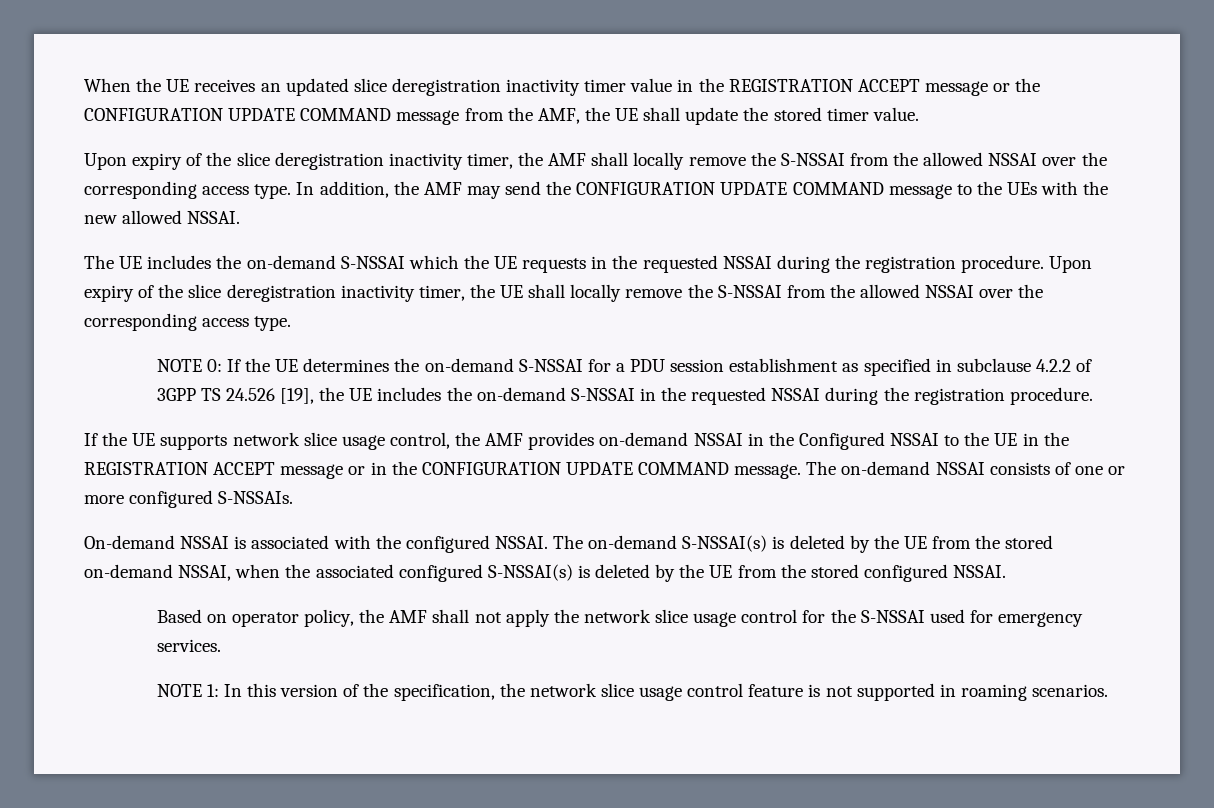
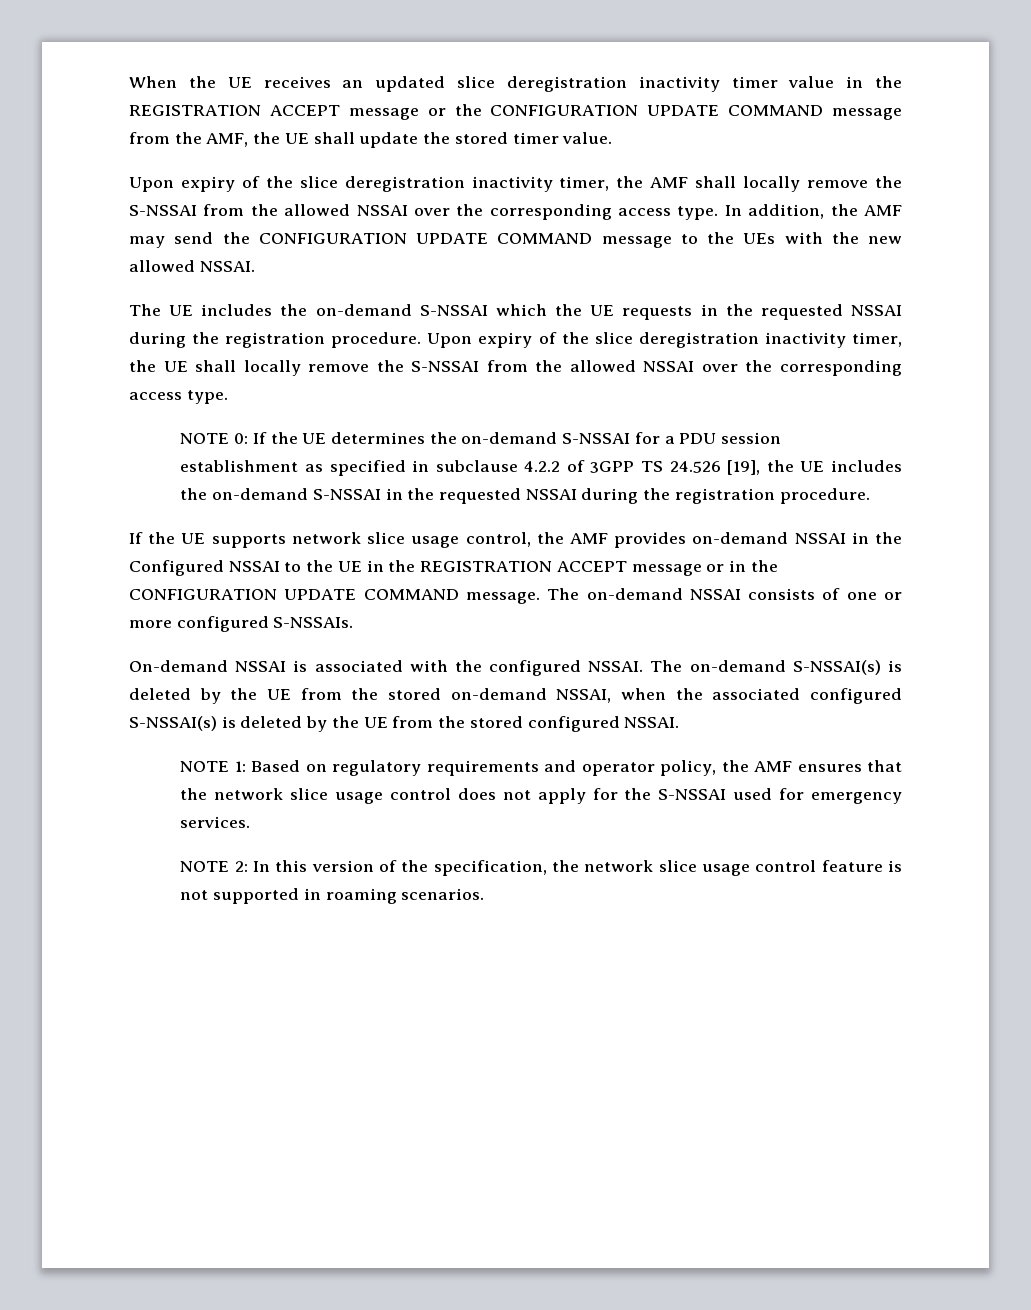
- Based on operator policy, the AMF shall not apply the network slice usage control for the S-NSSAI used for emergency services.
+ NOTE 1: Based on regulatory requirements and operator policy, the AMF ensures that the network slice usage control does not apply for the S-NSSAI used for emergency services.
- NOTE 1: In this version of the specification, the network slice usage control feature is not supported in roaming scenarios.
+ NOTE 2: In this version of the specification, the network slice usage control feature is not supported in roaming scenarios.

